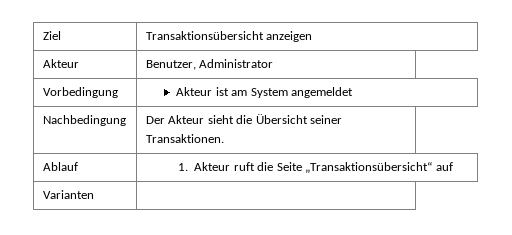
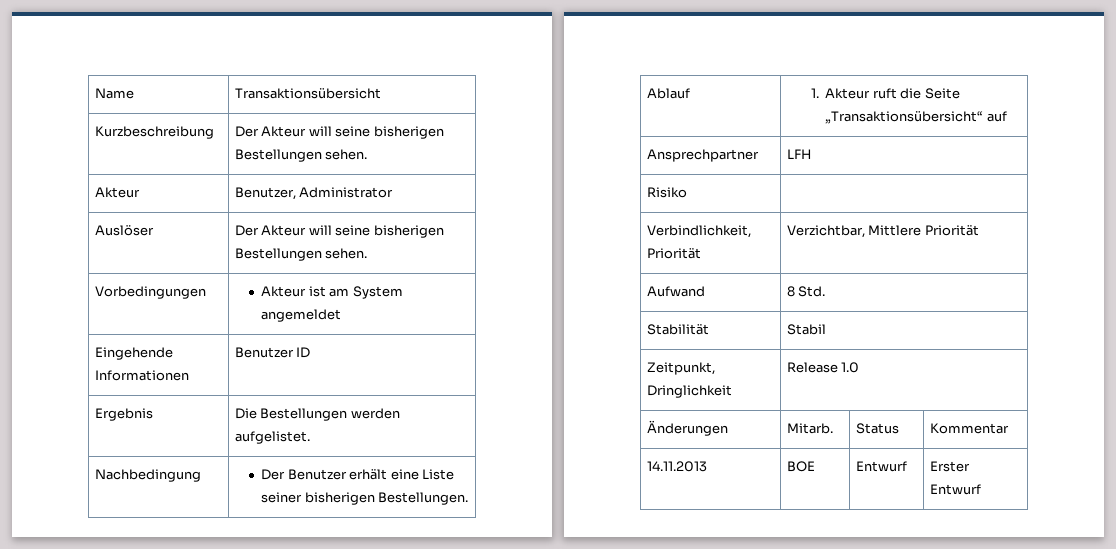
- Ziel | Transaktionsübersicht anzeigen
+ Name | Transaktionsübersicht
+ Kurzbeschreibung | Der Akteur will seine bisherigen Bestellungen sehen.
  Akteur | Benutzer, Administrator
- Vorbedingung | Akteur ist am System angemeldet
+ Auslöser | Der Akteur will seine bisherigen Bestellungen sehen.
+ Vorbedingungen | Akteur ist am System angemeldet
- Nachbedingung | Der Akteur sieht die Übersicht seiner Transaktionen.
+ Eingehende Informationen | Benutzer ID
+ Ergebnis | Die Bestellungen werden aufgelistet.
+ Nachbedingung | Der Benutzer erhält eine Liste seiner bisherigen Bestellungen.
- Varianten |
+ Ansprechpartner | LFH
+ Risiko |
+ Verbindlichkeit, Priorität | Verzichtbar, Mittlere Priorität
+ Aufwand | 8 Std.
+ Stabilität | Stabil
+ Zeitpunkt, Dringlichkeit | Release 1.0
+ Änderungen | Mitarb. | Status | Kommentar
+ 14.11.2013 | BOE | Entwurf | Erster Entwurf

